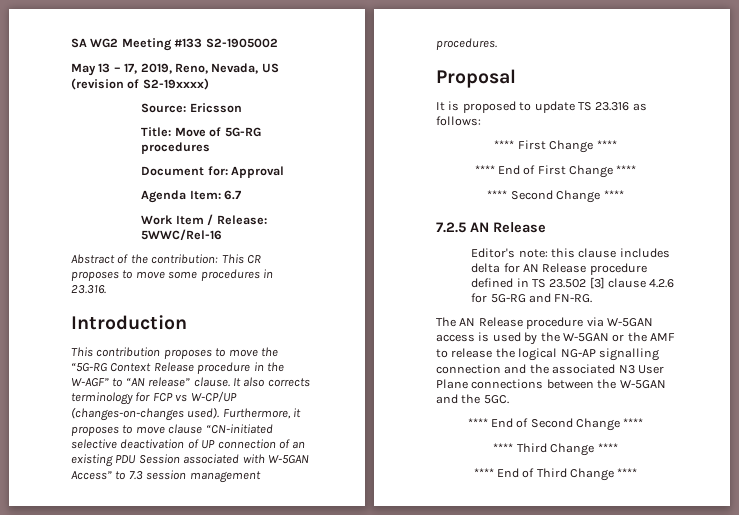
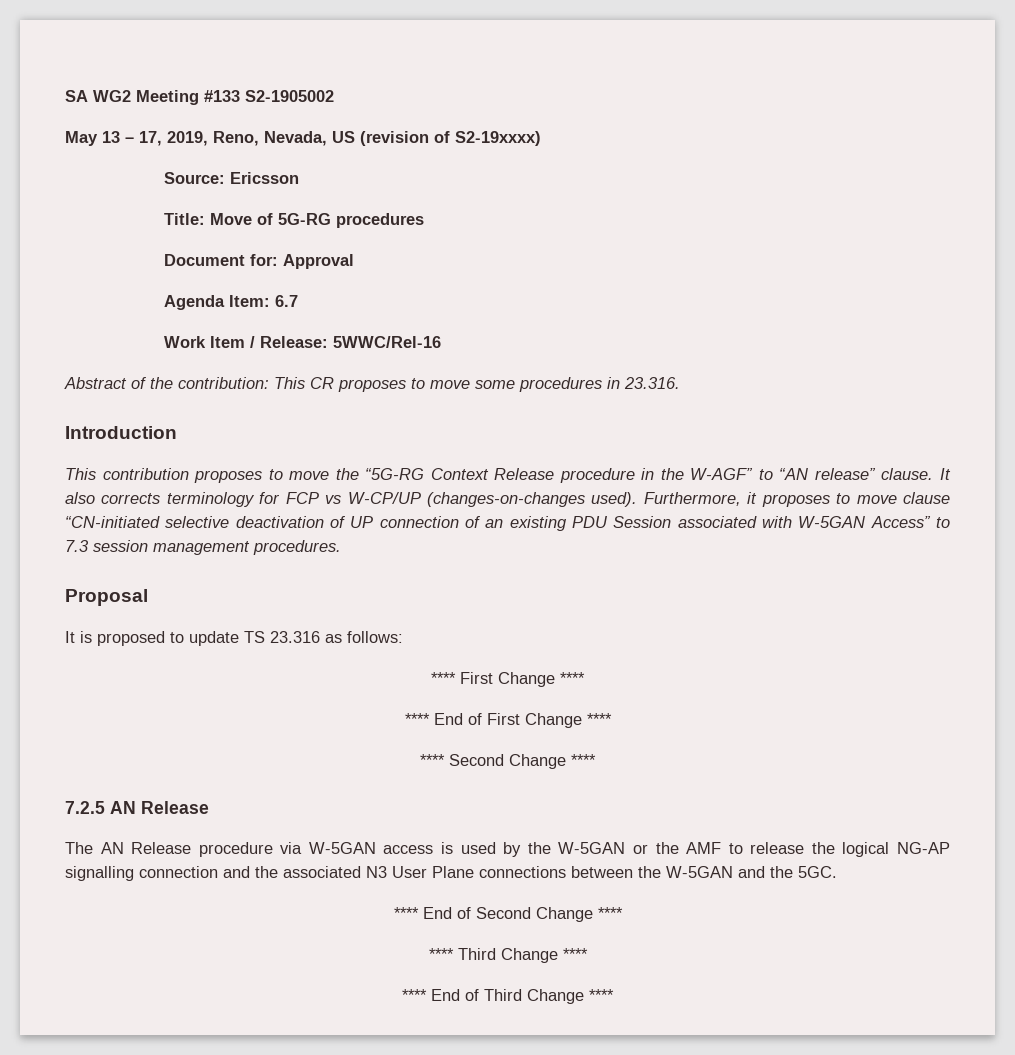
- Editor's note: this clause includes delta for AN Release procedure defined in TS 23.502 [3] clause 4.2.6 for 5G-RG and FN-RG.

